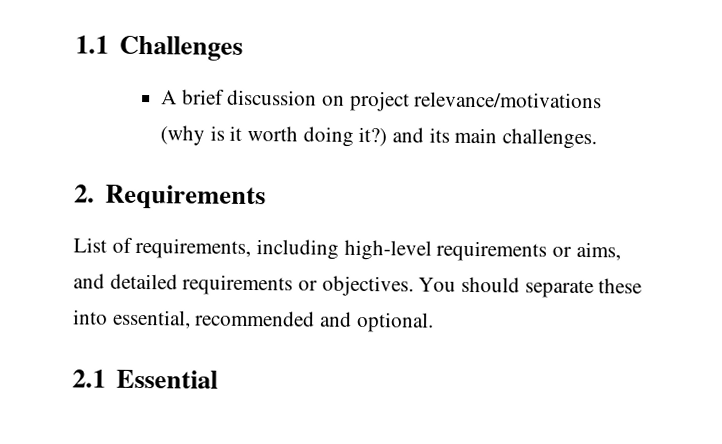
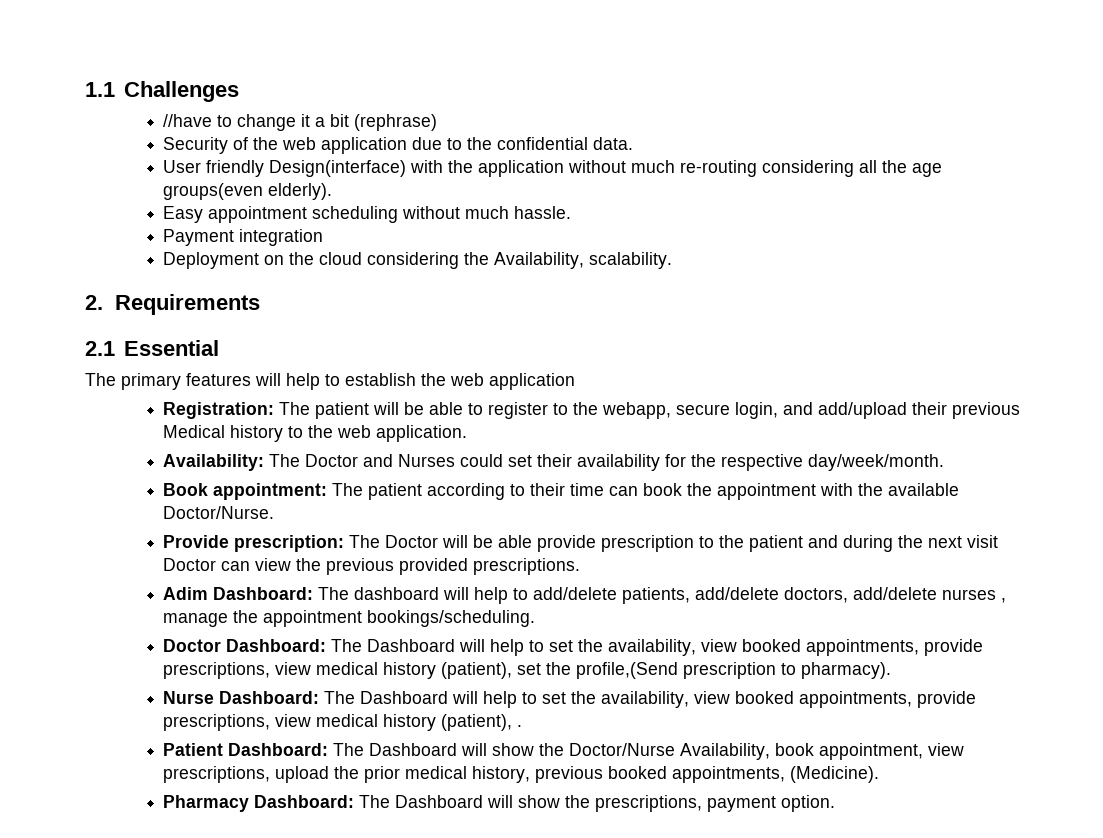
- A brief discussion on project relevance/motivations (why is it worth doing it?) and its main challenges.
+ //have to change it a bit (rephrase)
+ Security of the web application due to the confidential data.
+ User friendly Design(interface) with the application without much re-routing considering all the age groups(even elderly).
+ Easy appointment scheduling without much hassle.
+ Payment integration
+ Deployment on the cloud considering the Availability, scalability.
  2. Requirements
- List of requirements, including high-level requirements or aims, and detailed requirements or objectives. You should separate these into essential, recommended and optional.
  2.1 Essential
+ The primary features will help to establish the web application
+ Registration: The patient will be able to register to the webapp, secure login, and add/upload their previous Medical history to the web application.
+ Availability: The Doctor and Nurses could set their availability for the respective day/week/month.
+ Book appointment: The patient according to their time can book the appointment with the available Doctor/Nurse.
+ Provide prescription: The Doctor will be able provide prescription to the patient and during the next visit Doctor can view the previous provided prescriptions.
+ Adim Dashboard: The dashboard will help to add/delete patients, add/delete doctors, add/delete nurses , manage the appointment bookings/scheduling.
+ Doctor Dashboard: The Dashboard will help to set the availability, view booked appointments, provide prescriptions, view medical history (patient), set the profile,(Send prescription to pharmacy).
+ Nurse Dashboard: The Dashboard will help to set the availability, view booked appointments, provide prescriptions, view medical history (patient), .
+ Patient Dashboard: The Dashboard will show the Doctor/Nurse Availability, book appointment, view prescriptions, upload the prior medical history, previous booked appointments, (Medicine).
+ Pharmacy Dashboard: The Dashboard will show the prescriptions, payment option.

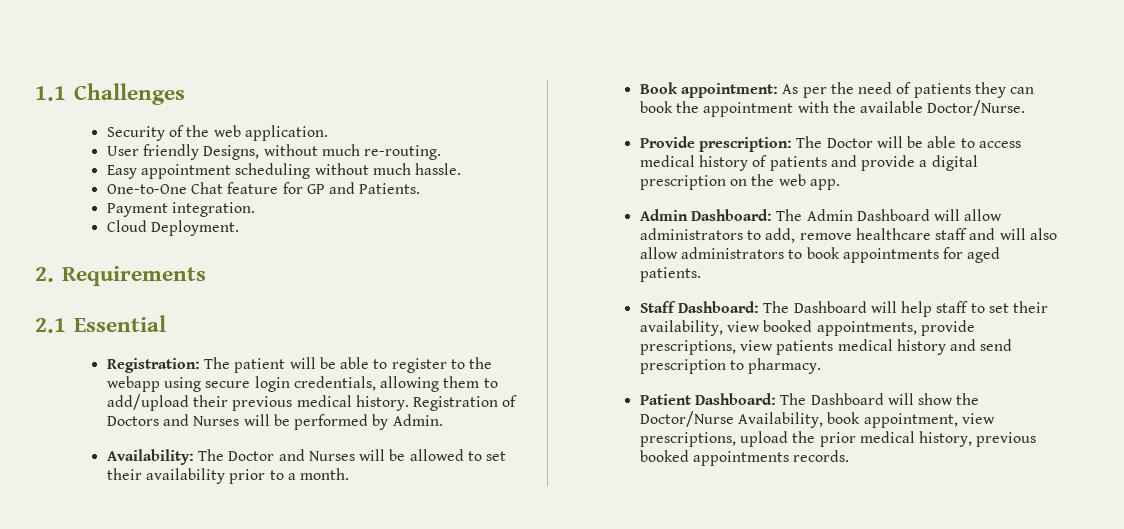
- //have to change it a bit (rephrase)
- Security of the web application due to the confidential data.
- User friendly Design(interface) with the application without much re-routing considering all the age groups(even elderly).
+ Security of the web application.
+ User friendly Designs, without much re-routing.
- Payment integration
- Deployment on the cloud considering the Availability, scalability.
+ One-to-One Chat feature for GP and Patients.
+ Payment integration.
+ Cloud Deployment.
  2. Requirements
  2.1 Essential
- The primary features will help to establish the web application
- Registration: The patient will be able to register to the webapp, secure login, and add/upload their previous Medical history to the web application.
+ Registration: The patient will be able to register to the webapp using secure login credentials, allowing them to add/upload their previous medical history. Registration of Doctors and Nurses will be performed by Admin.
- Availability: The Doctor and Nurses could set their availability for the respective day/week/month.
- Book appointment: The patient according to their time can book the appointment with the available Doctor/Nurse.
+ Availability: The Doctor and Nurses will be allowed to set their availability prior to a month.
+ Book appointment: As per the need of patients they can book the appointment with the available Doctor/Nurse.
- Provide prescription: The Doctor will be able provide prescription to the patient and during the next visit Doctor can view the previous provided prescriptions.
- Adim Dashboard: The dashboard will help to add/delete patients, add/delete doctors, add/delete nurses , manage the appointment bookings/scheduling.
- Doctor Dashboard: The Dashboard will help to set the availability, view booked appointments, provide prescriptions, view medical history (patient), set the profile,(Send prescription to pharmacy).
- Nurse Dashboard: The Dashboard will help to set the availability, view booked appointments, provide prescriptions, view medical history (patient), .
+ Provide prescription: The Doctor will be able to access medical history of patients and provide a digital prescription on the web app.
+ Admin Dashboard: The Admin Dashboard will allow administrators to add, remove healthcare staff and will also allow administrators to book appointments for aged patients.
+ Staff Dashboard: The Dashboard will help staff to set their availability, view booked appointments, provide prescriptions, view patients medical history and send prescription to pharmacy.
- Patient Dashboard: The Dashboard will show the Doctor/Nurse Availability, book appointment, view prescriptions, upload the prior medical history, previous booked appointments, (Medicine).
- Pharmacy Dashboard: The Dashboard will show the prescriptions, payment option.
+ Patient Dashboard: The Dashboard will show the Doctor/Nurse Availability, book appointment, view prescriptions, upload the prior medical history, previous booked appointments records.

